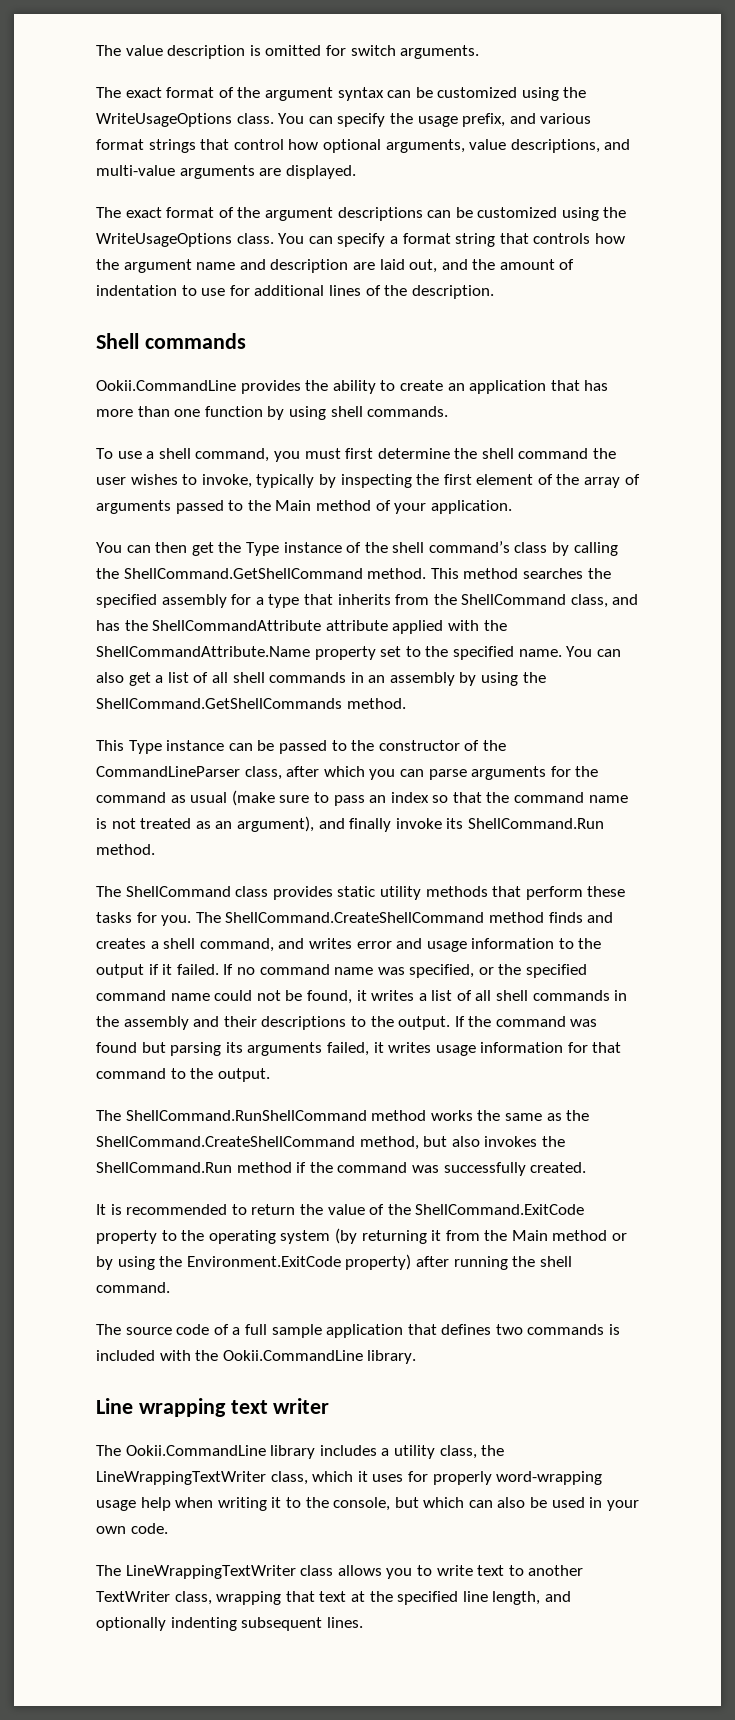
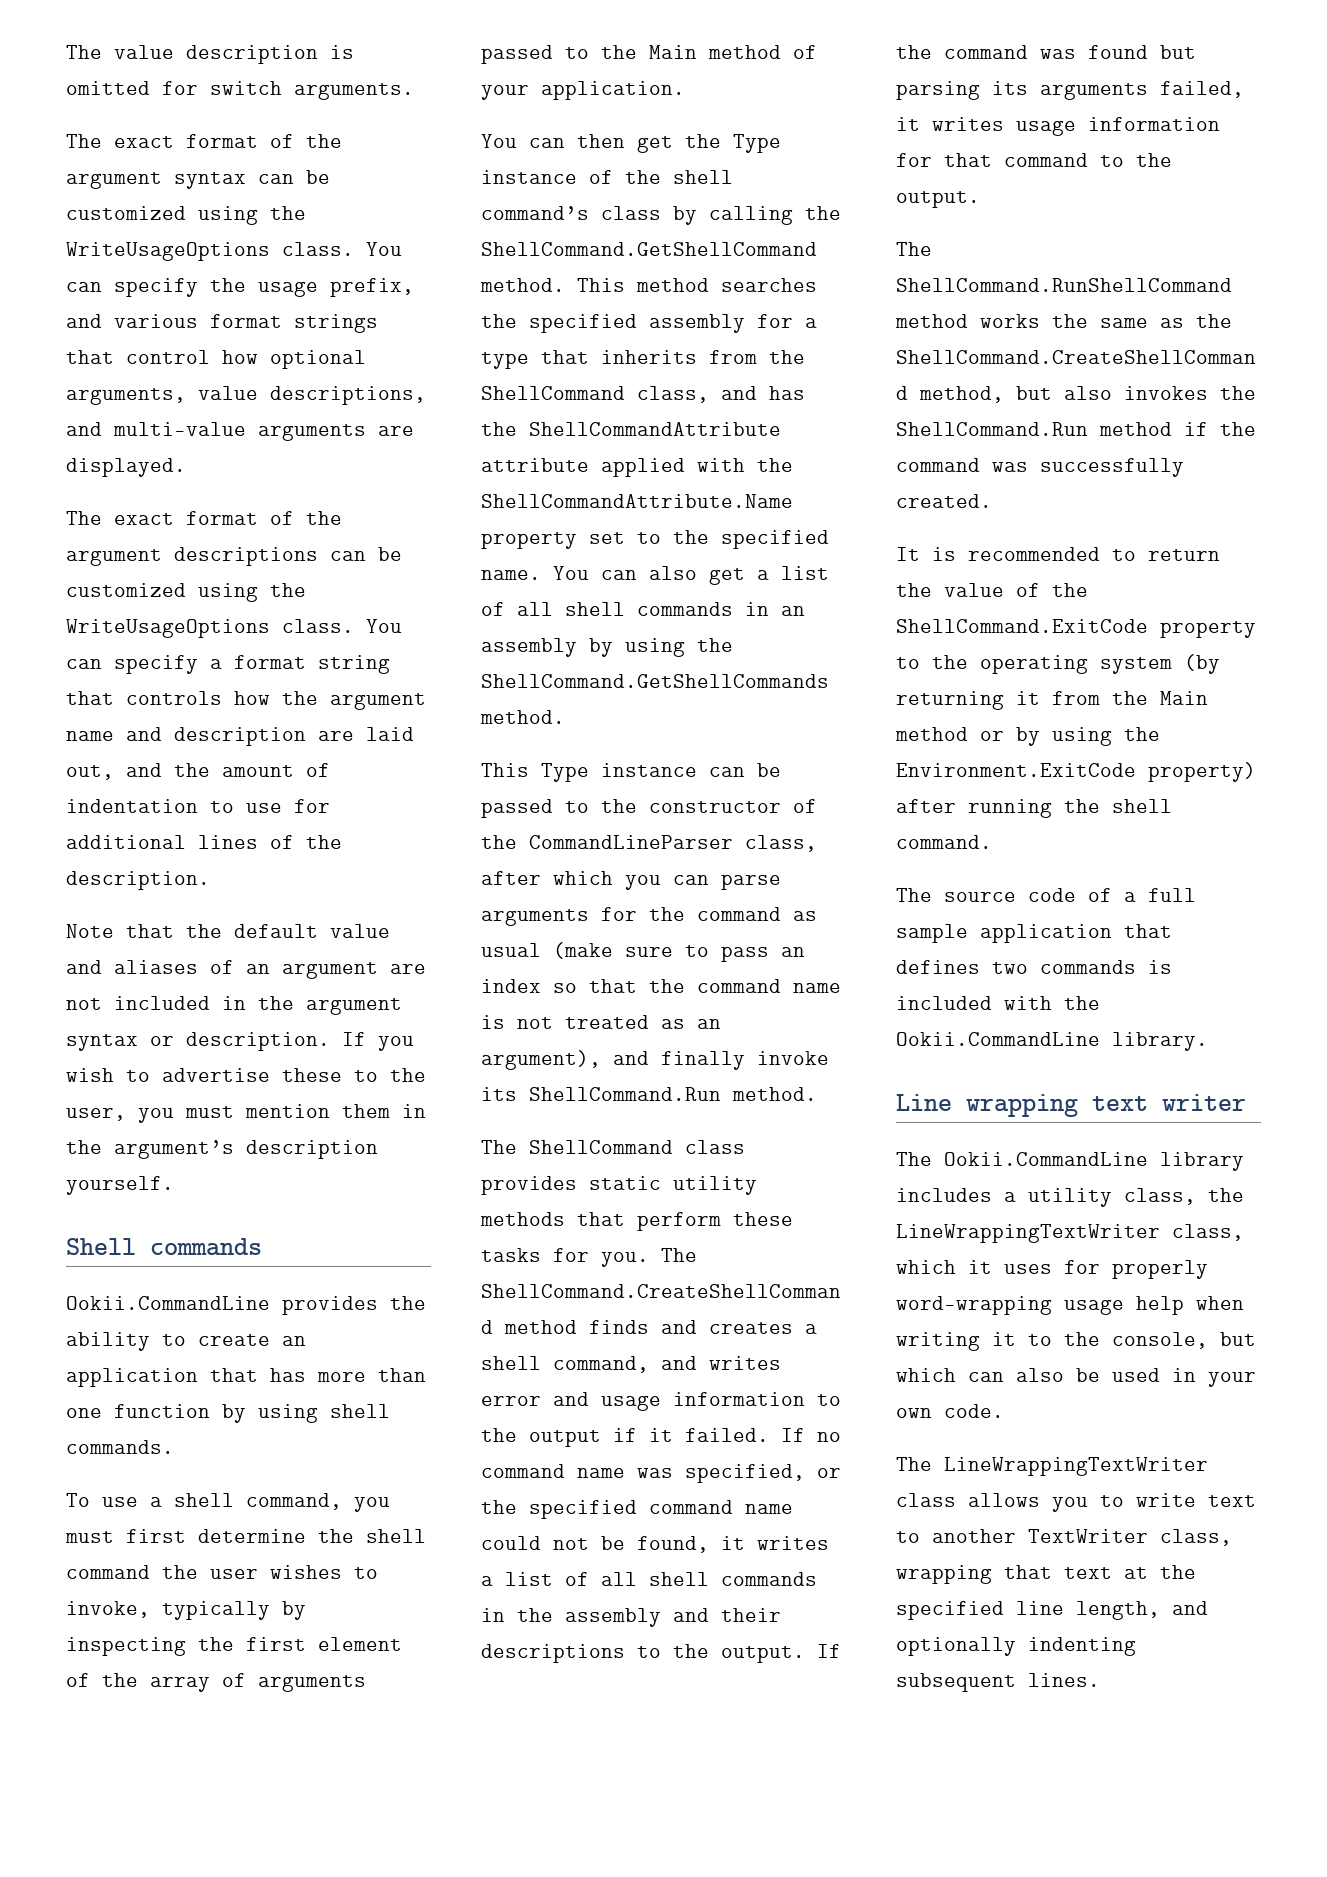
+ Note that the default value and aliases of an argument are not included in the argument syntax or description. If you wish to advertise these to the user, you must mention them in the argument’s description yourself.

